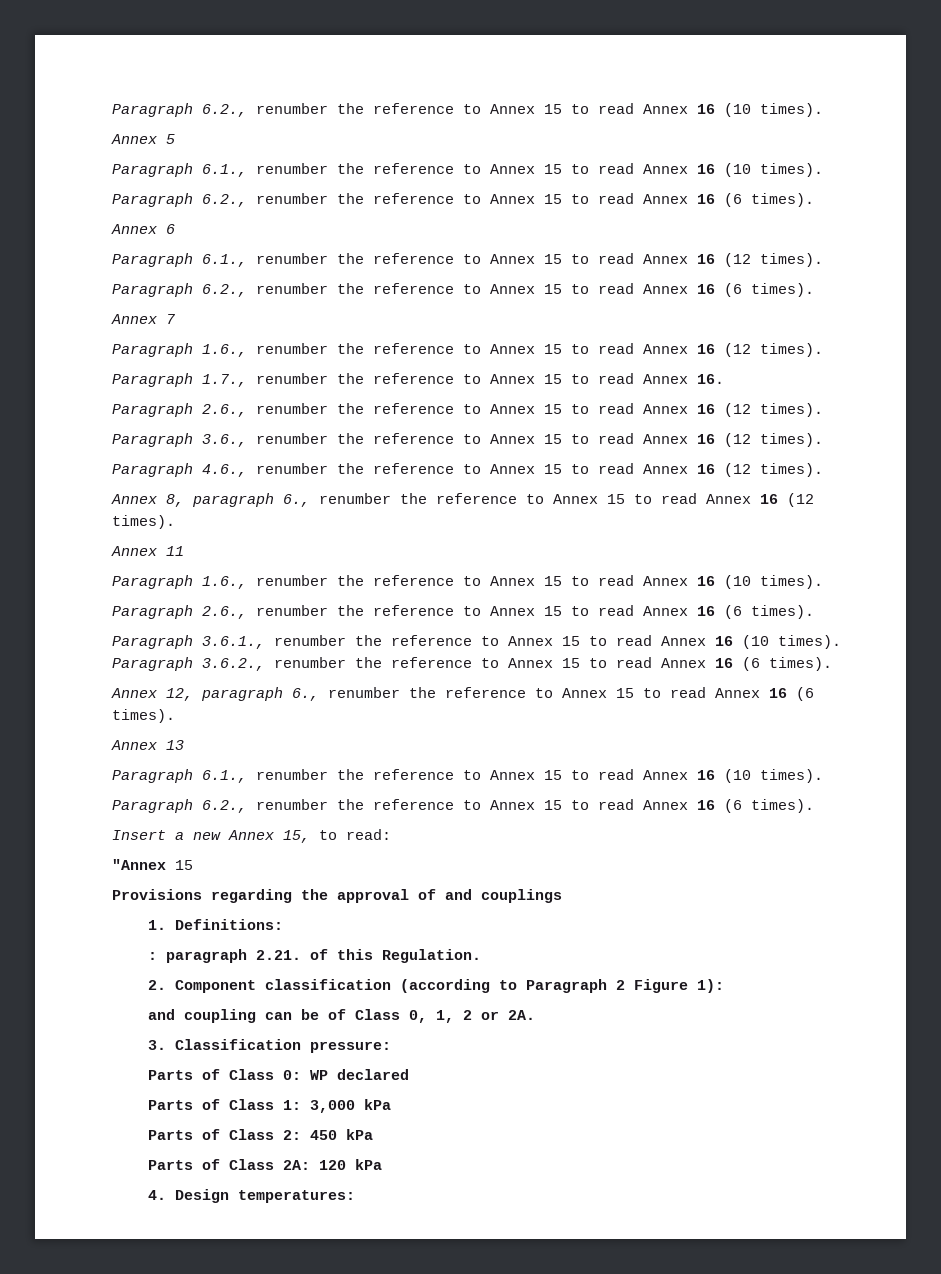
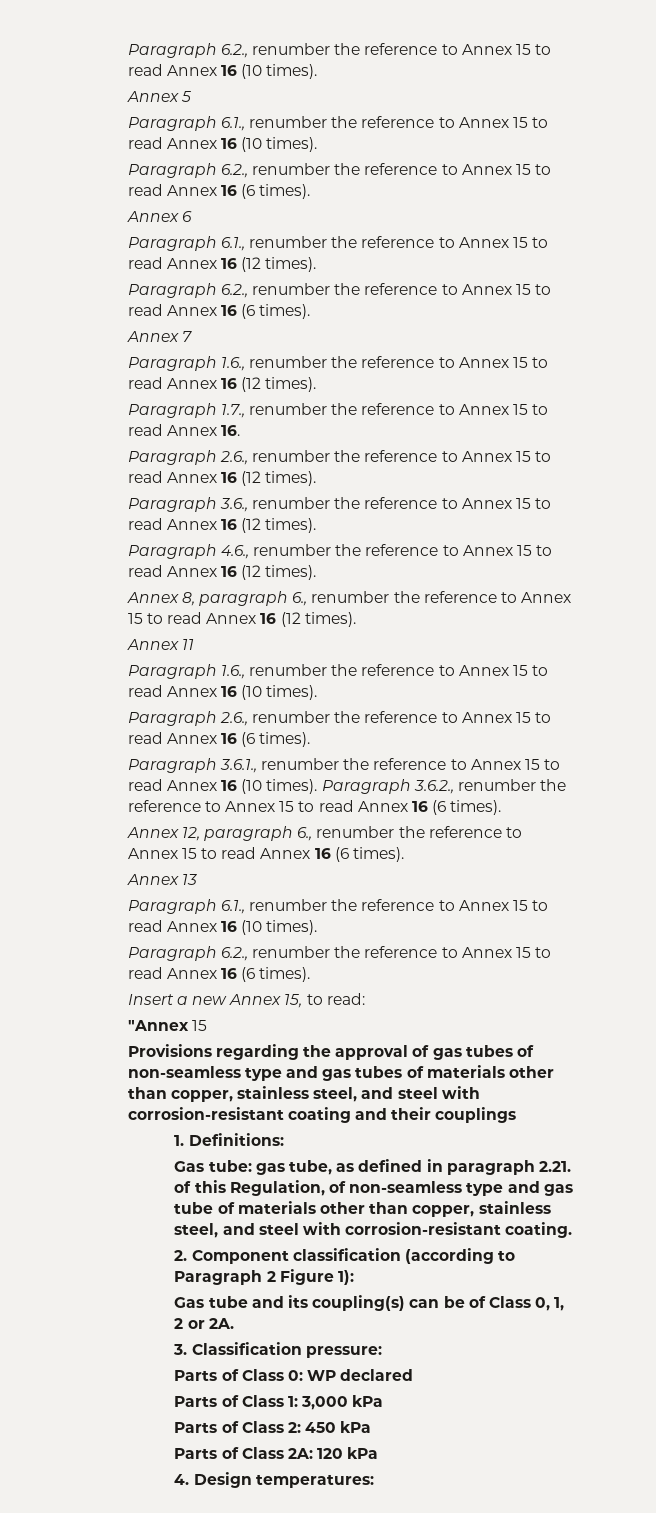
- Provisions regarding the approval of and couplings
+ Provisions regarding the approval of gas tubes of non-seamless type and gas tubes of materials other than copper, stainless steel, and steel with corrosion-resistant coating and their couplings
  1. Definitions:
- : paragraph 2.21. of this Regulation.
+ Gas tube: gas tube, as defined in paragraph 2.21. of this Regulation, of non-seamless type and gas tube of materials other than copper, stainless steel, and steel with corrosion-resistant coating.
- and coupling can be of Class 0, 1, 2 or 2A.
+ Gas tube and its coupling(s) can be of Class 0, 1, 2 or 2A.

